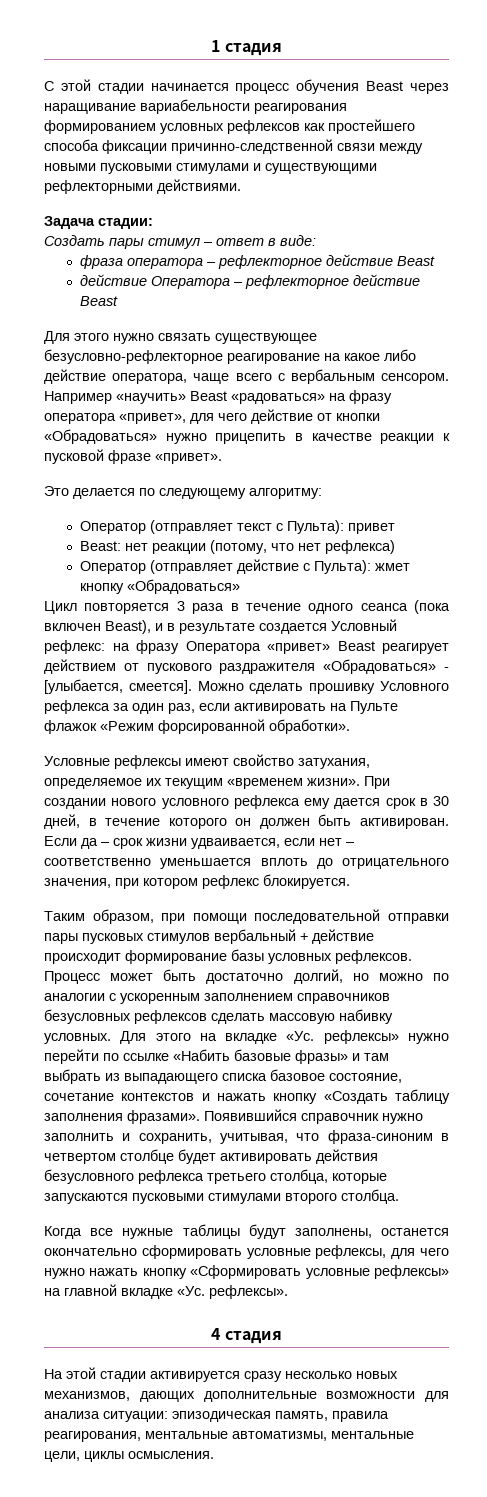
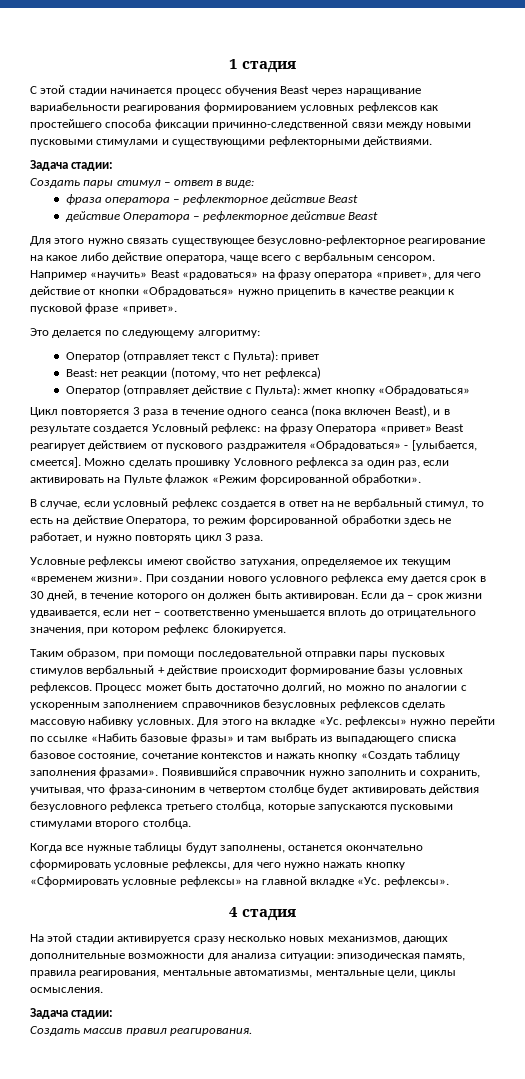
+ В случае, если условный рефлекс создается в ответ на не вербальный стимул, то есть на действие Оператора, то режим форсированной обработки здесь не работает, и нужно повторять цикл 3 раза.
  На этой стадии активируется сразу несколько новых механизмов, дающих дополнительные возможности для анализа ситуации: эпизодическая память, правила реагирования, ментальные автоматизмы, ментальные цели, циклы осмысления.
+ Задача стадии:
+ Создать массив правил реагирования.

